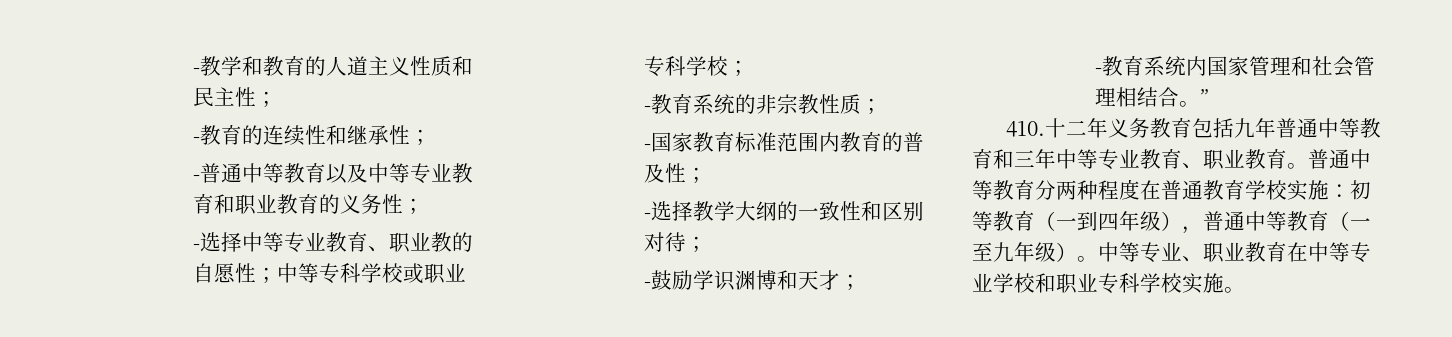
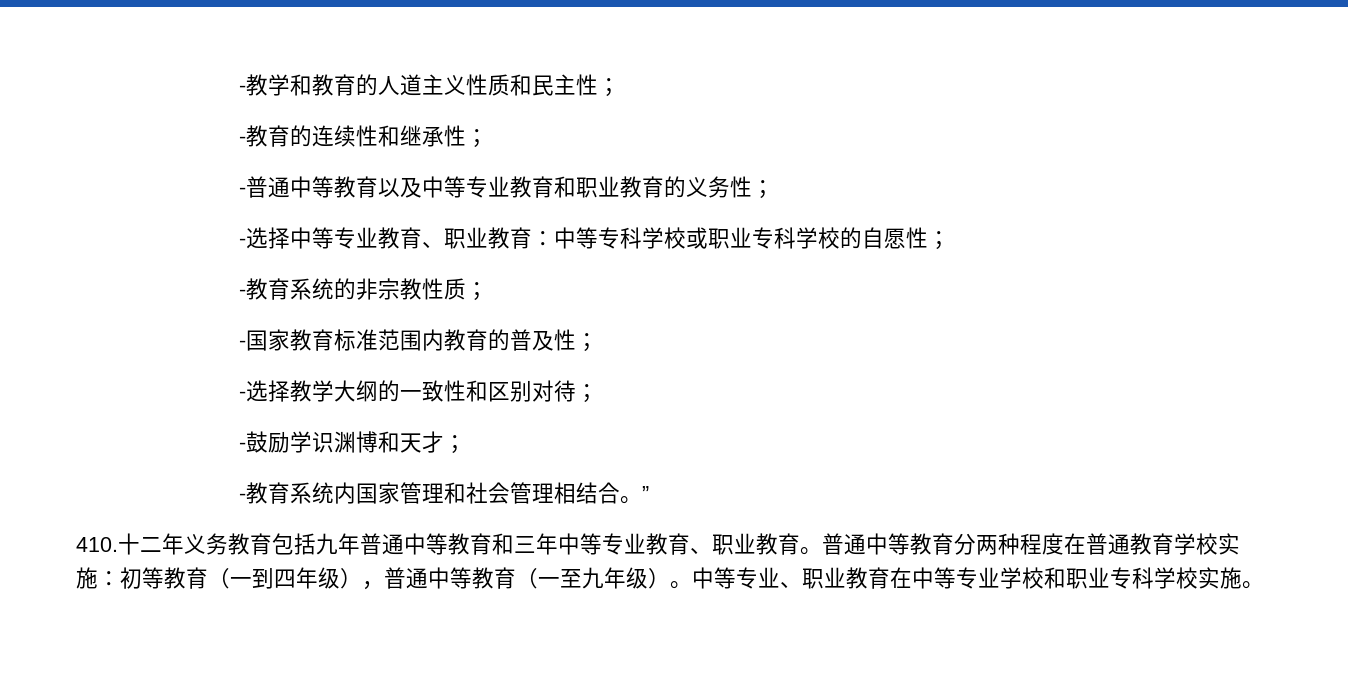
- -选择中等专业教育、职业教的自愿性；中等专科学校或职业专科学校；
+ -选择中等专业教育、职业教育：中等专科学校或职业专科学校的自愿性；

